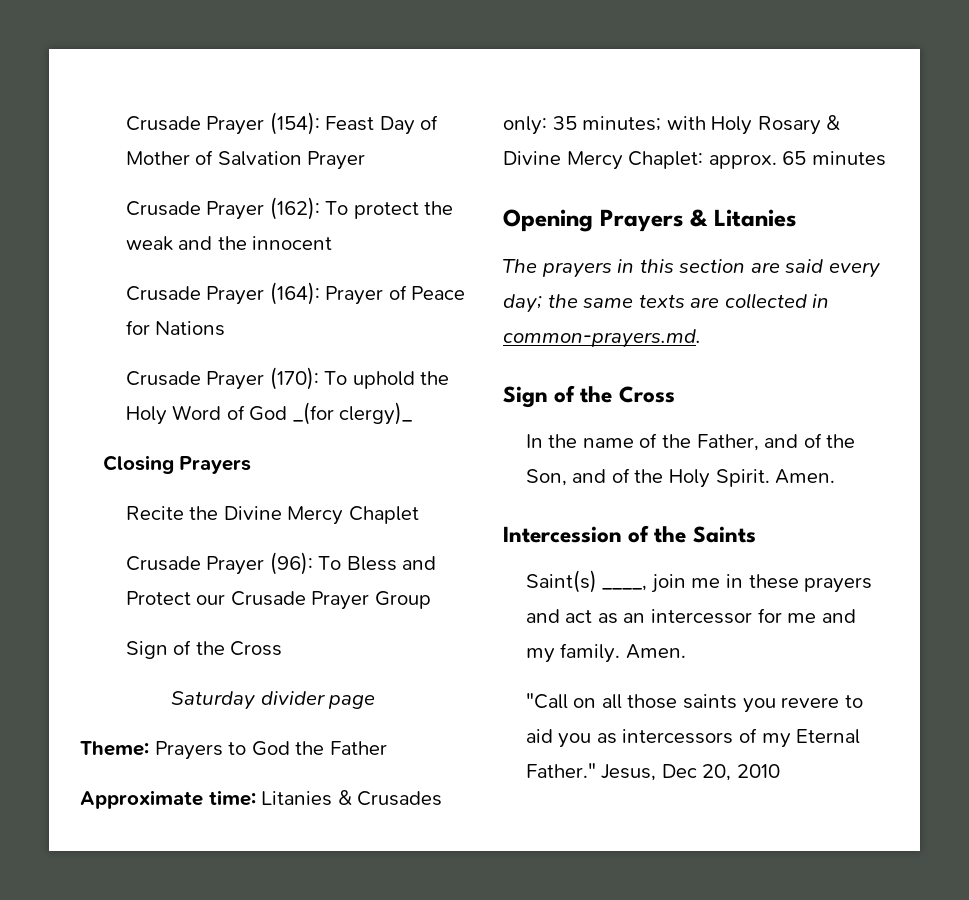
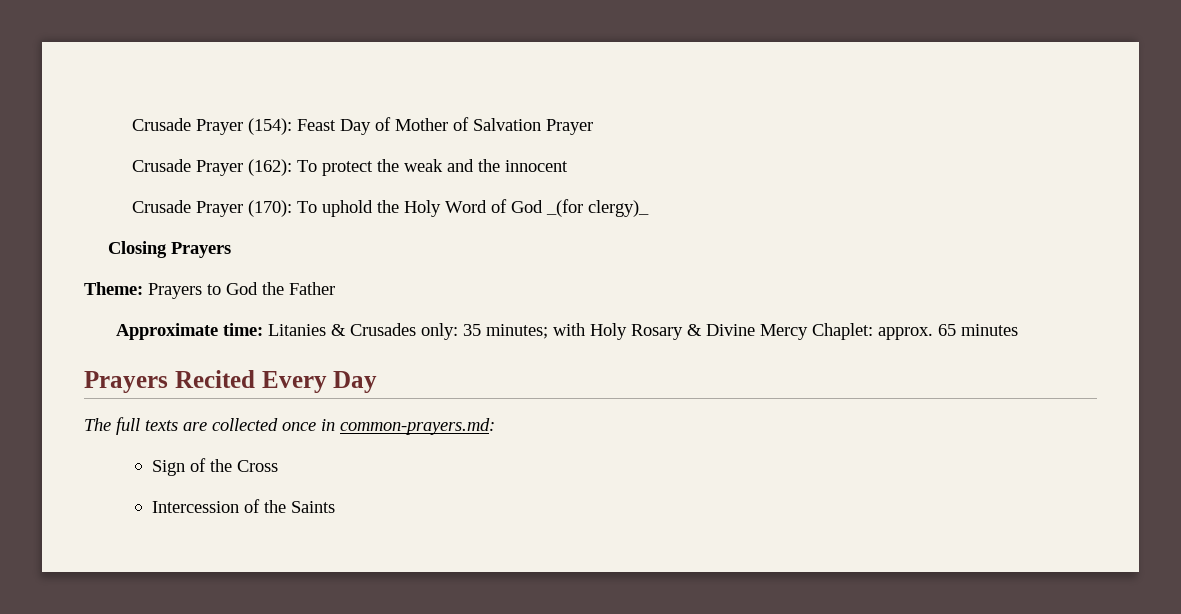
- Crusade Prayer (164): Prayer of Peace for Nations
- Recite the Divine Mercy Chaplet
- Crusade Prayer (96): To Bless and Protect our Crusade Prayer Group
- Sign of the Cross
- Saturday divider page
- Opening Prayers & Litanies
- The prayers in this section are said every day; the same texts are collected in common-prayers.md.
+ Prayers Recited Every Day
+ The full texts are collected once in common-prayers.md:
  Sign of the Cross
- In the name of the Father, and of the Son, and of the Holy Spirit. Amen.
  Intercession of the Saints
- Saint(s) ____, join me in these prayers and act as an intercessor for me and my family. Amen.
- "Call on all those saints you revere to aid you as intercessors of my Eternal Father." Jesus, Dec 20, 2010

